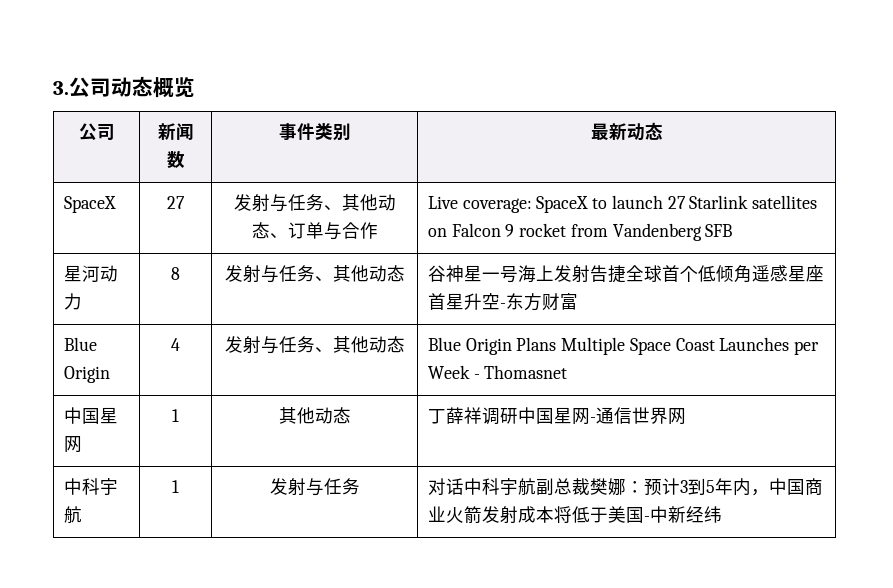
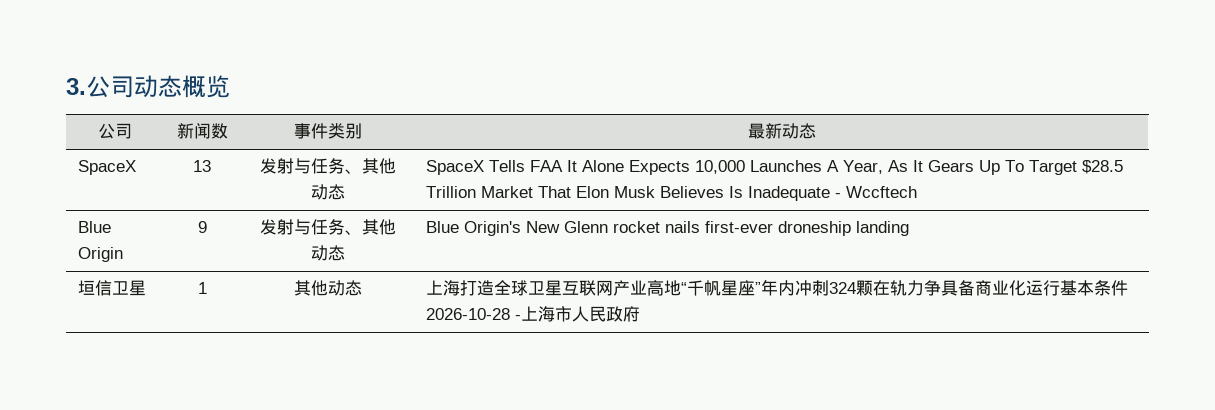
- SpaceX | 27 | 发射与任务、其他动态、订单与合作 | Live coverage: SpaceX to launch 27 Starlink satellites on Falcon 9 rocket from Vandenberg SFB
- 星河动力 | 8 | 发射与任务、其他动态 | 谷神星一号海上发射告捷全球首个低倾角遥感星座首星升空-东方财富
+ SpaceX | 13 | 发射与任务、其他动态 | SpaceX Tells FAA It Alone Expects 10,000 Launches A Year, As It Gears Up To Target $28.5 Trillion Market That Elon Musk Believes Is Inadequate - Wccftech
- Blue Origin | 4 | 发射与任务、其他动态 | Blue Origin Plans Multiple Space Coast Launches per Week - Thomasnet
- 中国星网 | 1 | 其他动态 | 丁薛祥调研中国星网-通信世界网
- 中科宇航 | 1 | 发射与任务 | 对话中科宇航副总裁樊娜：预计3到5年内，中国商业火箭发射成本将低于美国-中新经纬
+ Blue Origin | 9 | 发射与任务、其他动态 | Blue Origin's New Glenn rocket nails first-ever droneship landing
+ 垣信卫星 | 1 | 其他动态 | 上海打造全球卫星互联网产业高地“千帆星座”年内冲刺324颗在轨力争具备商业化运行基本条件2026-10-28 -上海市人民政府

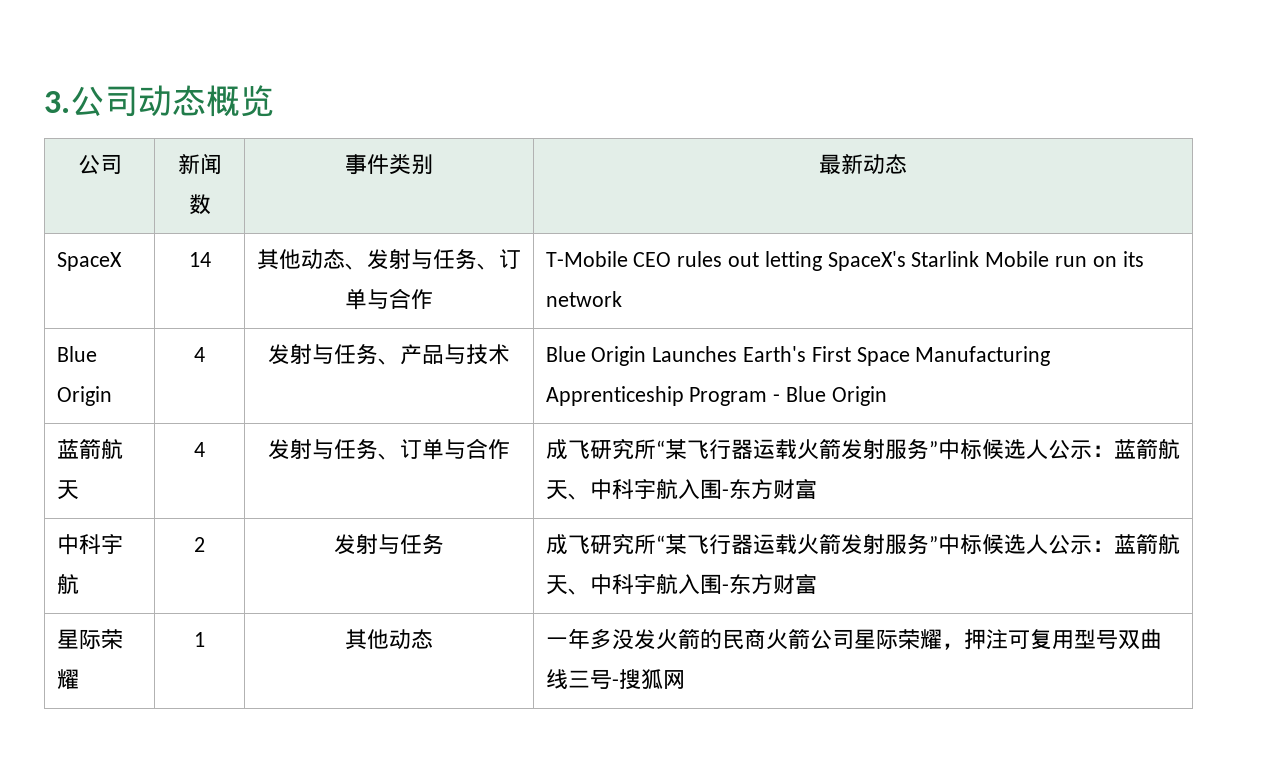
- SpaceX | 13 | 发射与任务、其他动态 | SpaceX Tells FAA It Alone Expects 10,000 Launches A Year, As It Gears Up To Target $28.5 Trillion Market That Elon Musk Believes Is Inadequate - Wccftech
- Blue Origin | 9 | 发射与任务、其他动态 | Blue Origin's New Glenn rocket nails first-ever droneship landing
- 垣信卫星 | 1 | 其他动态 | 上海打造全球卫星互联网产业高地“千帆星座”年内冲刺324颗在轨力争具备商业化运行基本条件2026-10-28 -上海市人民政府
+ SpaceX | 14 | 其他动态、发射与任务、订单与合作 | T-Mobile CEO rules out letting SpaceX's Starlink Mobile run on its network
+ Blue Origin | 4 | 发射与任务、产品与技术 | Blue Origin Launches Earth's First Space Manufacturing Apprenticeship Program - Blue Origin
+ 蓝箭航天 | 4 | 发射与任务、订单与合作 | 成飞研究所“某飞行器运载火箭发射服务”中标候选人公示：蓝箭航天、中科宇航入围-东方财富
+ 中科宇航 | 2 | 发射与任务 | 成飞研究所“某飞行器运载火箭发射服务”中标候选人公示：蓝箭航天、中科宇航入围-东方财富
+ 星际荣耀 | 1 | 其他动态 | 一年多没发火箭的民商火箭公司星际荣耀，押注可复用型号双曲线三号-搜狐网

